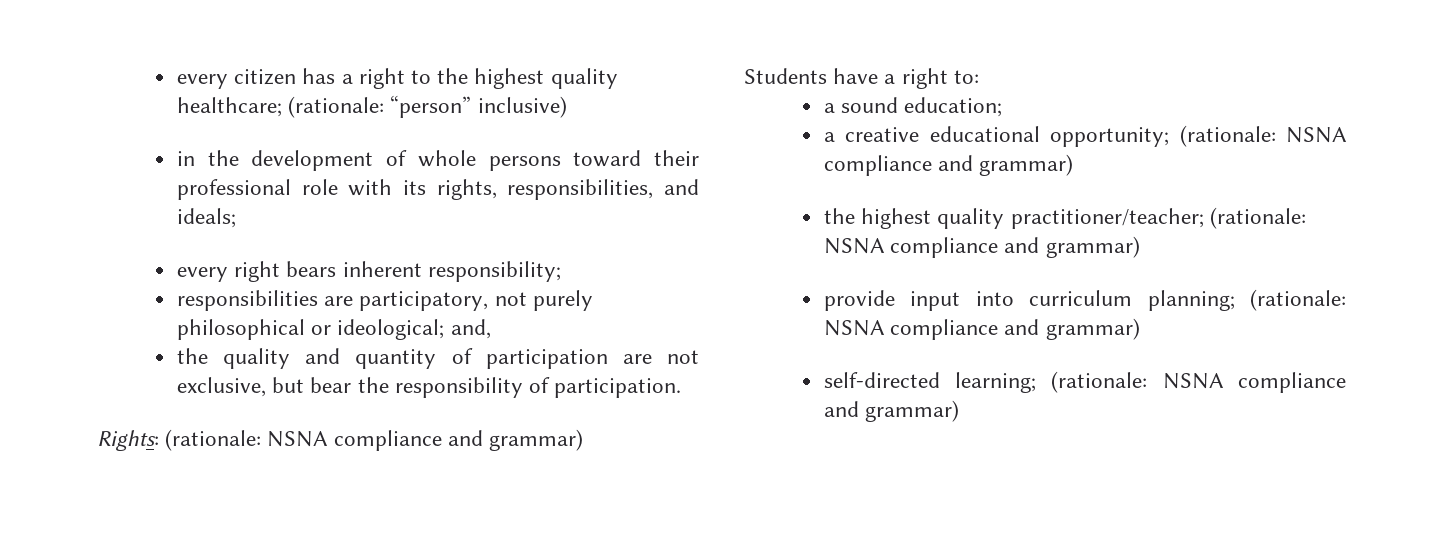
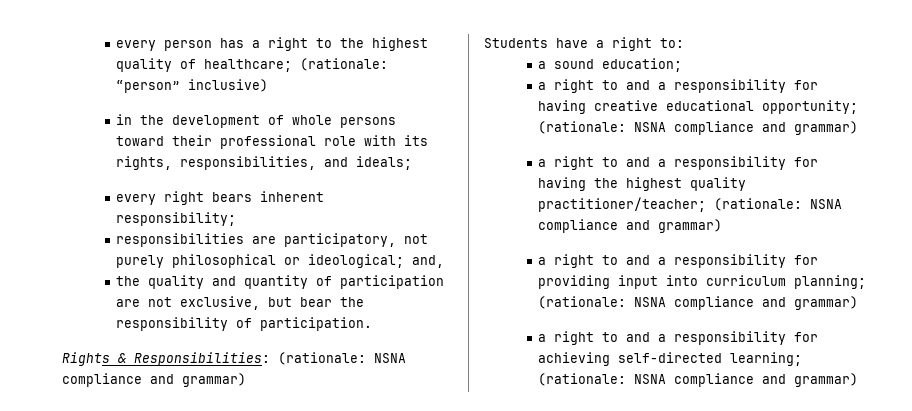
- every citizen has a right to the highest quality healthcare; (rationale: “person” inclusive)
+ every person has a right to the highest quality of healthcare; (rationale: “person” inclusive)
- Rights: (rationale: NSNA compliance and grammar)
+ Rights & Responsibilities: (rationale: NSNA compliance and grammar)
- a creative educational opportunity; (rationale: NSNA compliance and grammar)
+ a right to and a responsibility for having creative educational opportunity; (rationale: NSNA compliance and grammar)
- the highest quality practitioner/teacher; (rationale: NSNA compliance and grammar)
+ a right to and a responsibility for having the highest quality practitioner/teacher; (rationale: NSNA compliance and grammar)
- provide input into curriculum planning; (rationale: NSNA compliance and grammar)
+ a right to and a responsibility for providing input into curriculum planning; (rationale: NSNA compliance and grammar)
- self-directed learning; (rationale: NSNA compliance and grammar)
+ a right to and a responsibility for achieving self-directed learning; (rationale: NSNA compliance and grammar)

